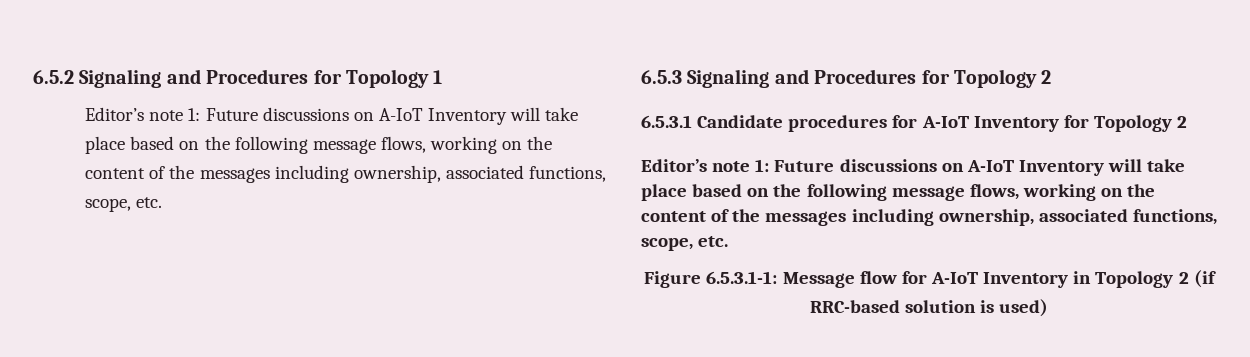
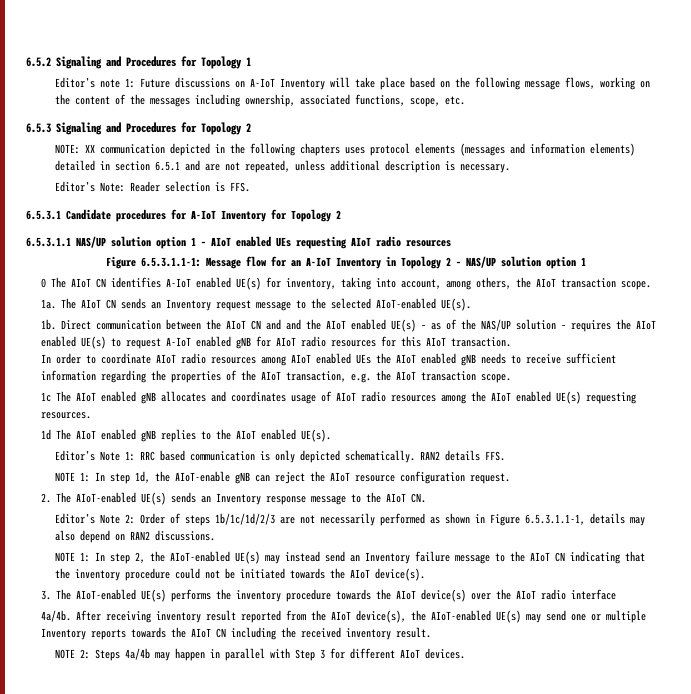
+ NOTE: XX communication depicted in the following chapters uses protocol elements (messages and information elements) detailed in section 6.5.1 and are not repeated, unless additional description is necessary.
+ Editor’s Note: Reader selection is FFS.
  6.5.3.1 Candidate procedures for A-IoT Inventory for Topology 2
- Editor’s note 1: Future discussions on A-IoT Inventory will take place based on the following message flows, working on the content of the messages including ownership, associated functions, scope, etc.
- Figure 6.5.3.1-1: Message flow for A-IoT Inventory in Topology 2 (if RRC-based solution is used)
+ 6.5.3.1.1 NAS/UP solution option 1 – AIoT enabled UEs requesting AIoT radio resources
+ Figure 6.5.3.1.1-1: Message flow for an A-IoT Inventory in Topology 2 – NAS/UP solution option 1
+ 0 The AIoT CN identifies A-IoT enabled UE(s) for inventory, taking into account, among others, the AIoT transaction scope.
+ 1a. The AIoT CN sends an Inventory request message to the selected AIoT-enabled UE(s).
+ 1b. Direct communication between the AIoT CN and and the AIoT enabled UE(s) – as of the NAS/UP solution – requires the AIoT enabled UE(s) to request A-IoT enabled gNB for AIoT radio resources for this AIoT transaction.
+ In order to coordinate AIoT radio resources among AIoT enabled UEs the AIoT enabled gNB needs to receive sufficient information regarding the properties of the AIoT transaction, e.g. the AIoT transaction scope.
+ 1c The AIoT enabled gNB allocates and coordinates usage of AIoT radio resources among the AIoT enabled UE(s) requesting resources.
+ 1d The AIoT enabled gNB replies to the AIoT enabled UE(s).
+ Editor’s Note 1: RRC based communication is only depicted schematically. RAN2 details FFS.
+ NOTE 1: In step 1d, the AIoT-enable gNB can reject the AIoT resource configuration request.
+ 2. The AIoT-enabled UE(s) sends an Inventory response message to the AIoT CN.
+ Editor’s Note 2: Order of steps 1b/1c/1d/2/3 are not necessarily performed as shown in Figure 6.5.3.1.1-1, details may also depend on RAN2 discussions.
+ NOTE 1: In step 2, the AIoT-enabled UE(s) may instead send an Inventory failure message to the AIoT CN indicating that the inventory procedure could not be initiated towards the AIoT device(s).
+ 3. The AIoT-enabled UE(s) performs the inventory procedure towards the AIoT device(s) over the AIoT radio interface
+ 4a/4b. After receiving inventory result reported from the AIoT device(s), the AIoT-enabled UE(s) may send one or multiple Inventory reports towards the AIoT CN including the received inventory result.
+ NOTE 2: Steps 4a/4b may happen in parallel with Step 3 for different AIoT devices.

